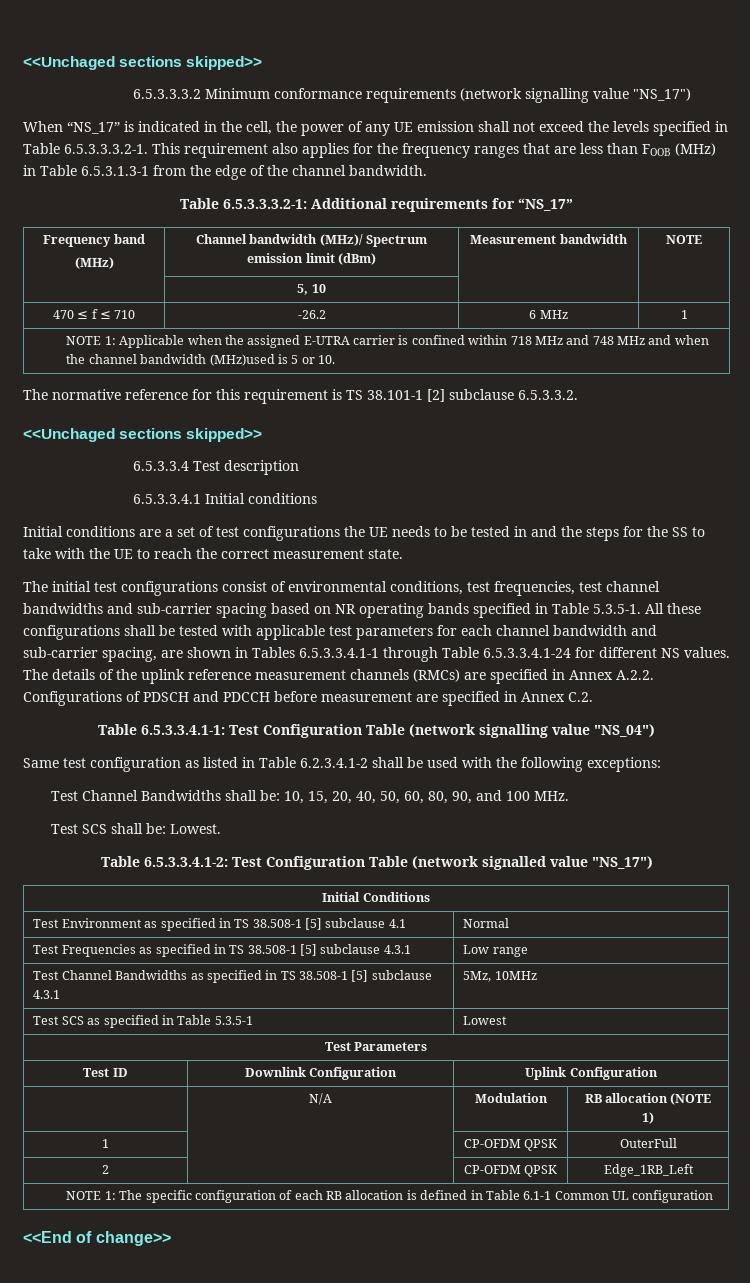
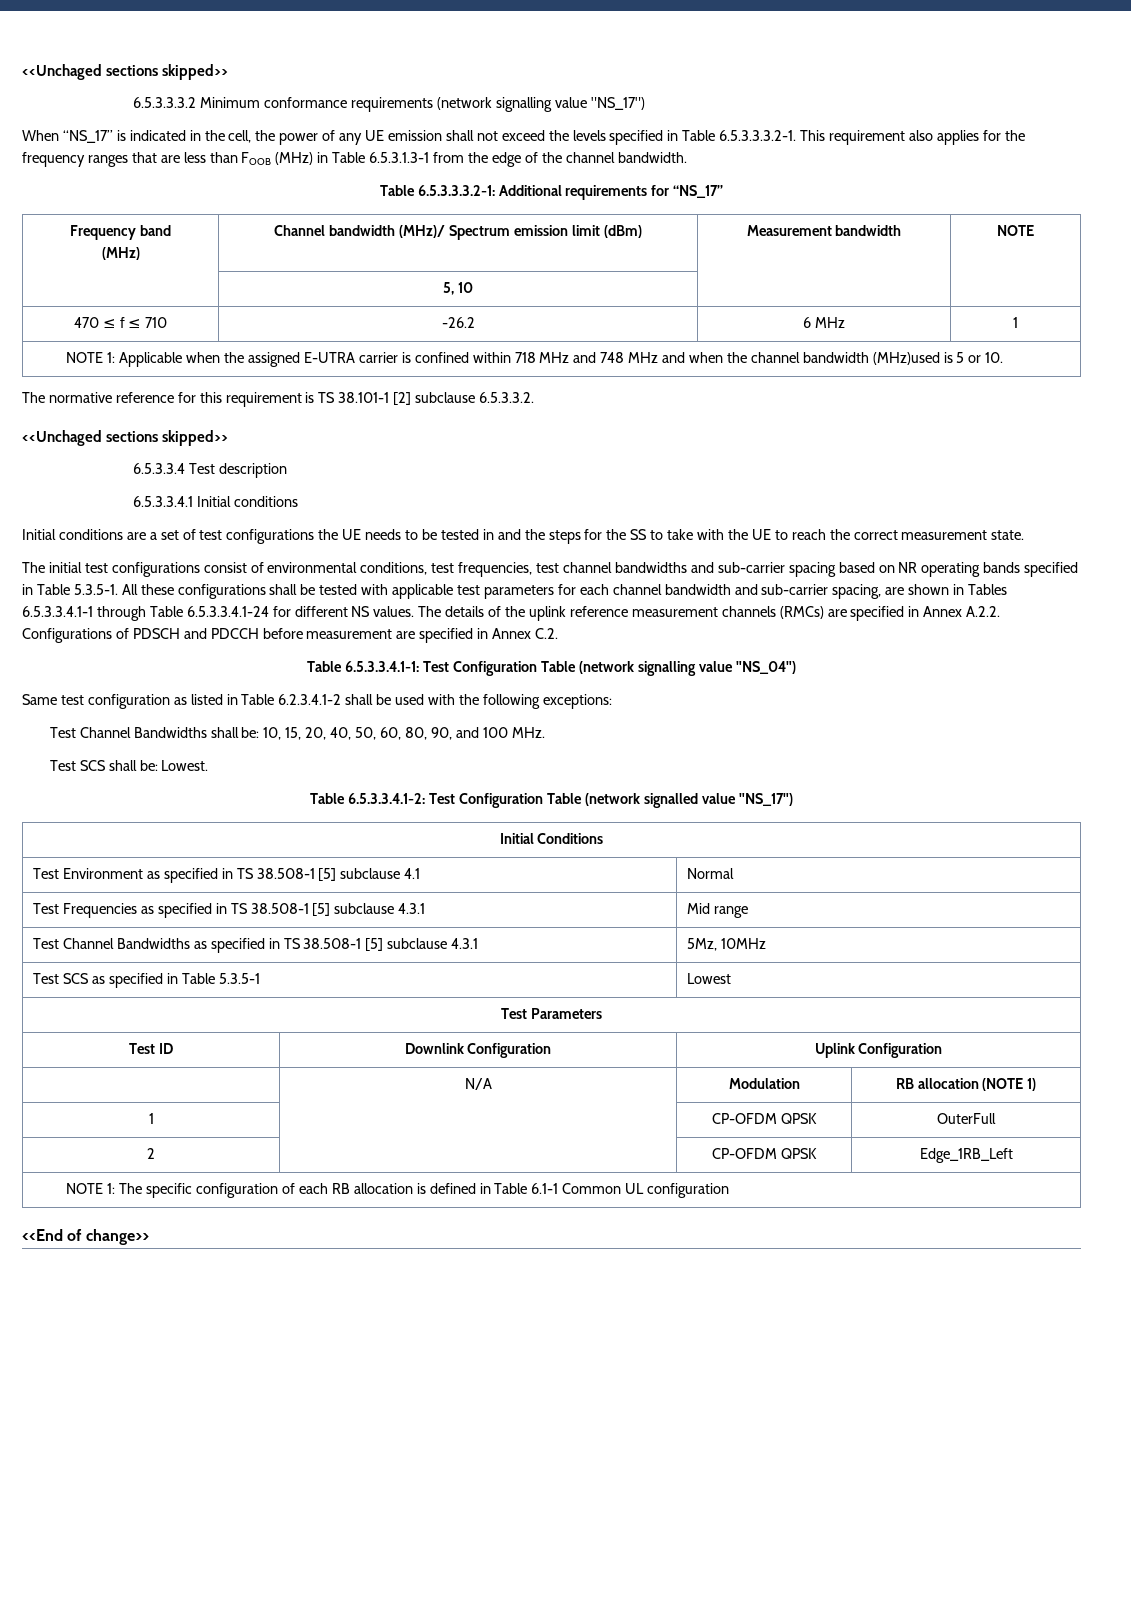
- Test Frequencies as specified in TS 38.508-1 [5] subclause 4.3.1 | Low range
+ Test Frequencies as specified in TS 38.508-1 [5] subclause 4.3.1 | Mid range

